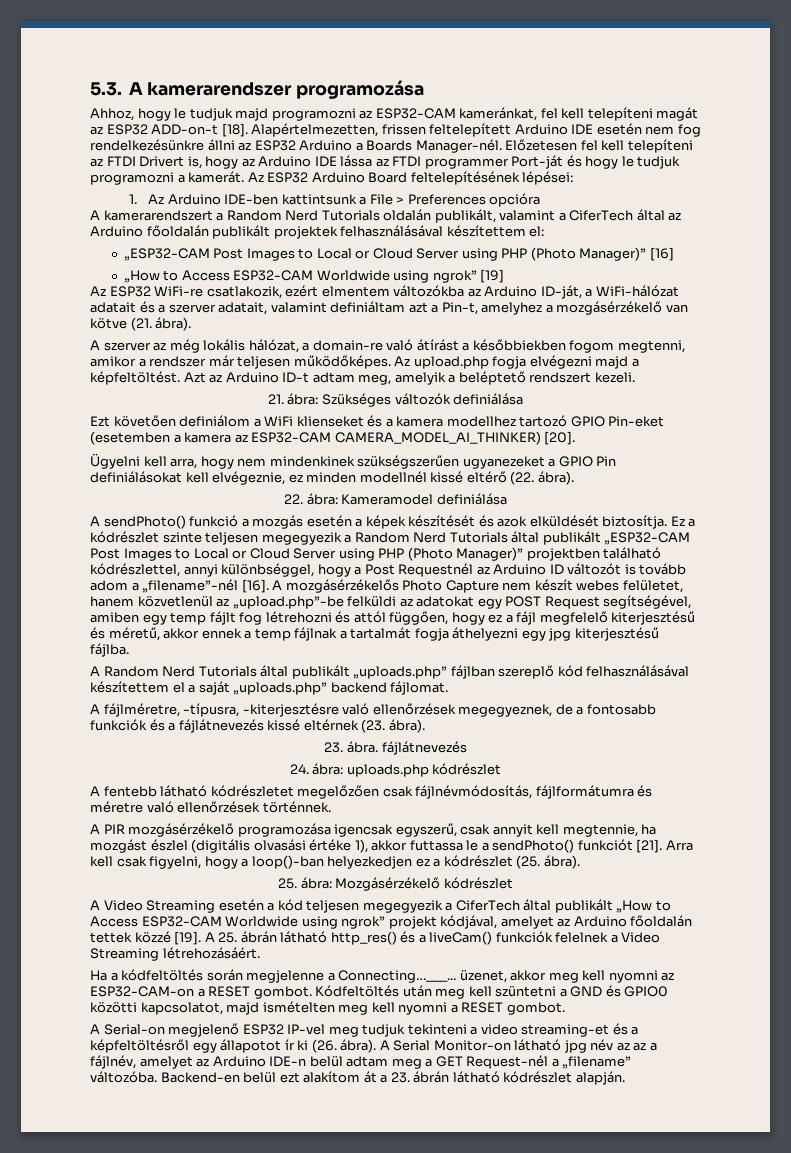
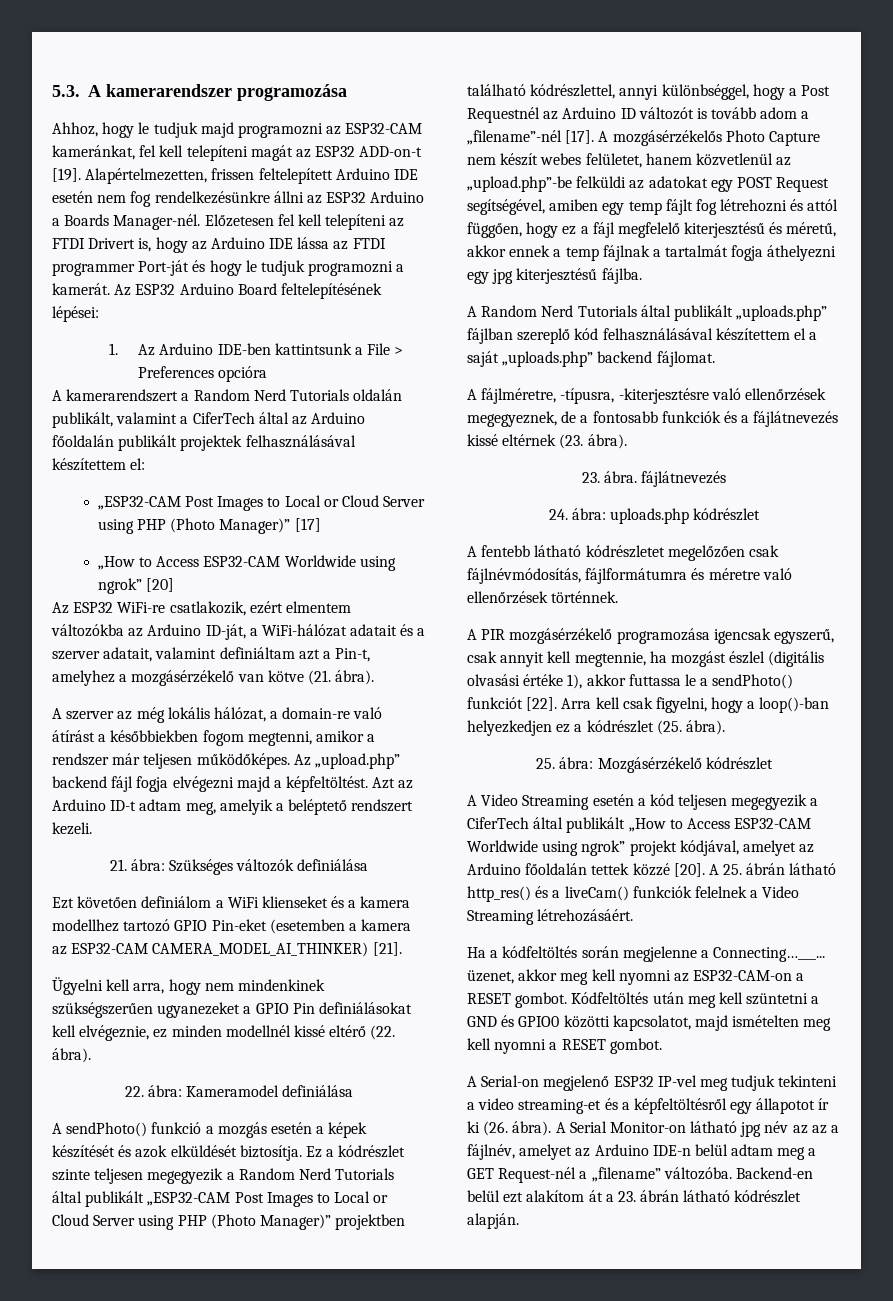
- Ahhoz, hogy le tudjuk majd programozni az ESP32-CAM kameránkat, fel kell telepíteni magát az ESP32 ADD-on-t [18].
+ Ahhoz, hogy le tudjuk majd programozni az ESP32-CAM kameránkat, fel kell telepíteni magát az ESP32 ADD-on-t [19].
- „ESP32-CAM Post Images to Local or Cloud Server using PHP (Photo Manager)” [16]
- „How to Access ESP32-CAM Worldwide using ngrok” [19]
+ „ESP32-CAM Post Images to Local or Cloud Server using PHP (Photo Manager)” [17]
+ „How to Access ESP32-CAM Worldwide using ngrok” [20]
- Az upload.php fogja elvégezni majd a képfeltöltést.
+ Az „upload.php” backend fájl fogja elvégezni majd a képfeltöltést.
- Ezt követően definiálom a WiFi klienseket és a kamera modellhez tartozó GPIO Pin-eket (esetemben a kamera az ESP32-CAM CAMERA_MODEL_AI_THINKER) [20].
+ Ezt követően definiálom a WiFi klienseket és a kamera modellhez tartozó GPIO Pin-eket (esetemben a kamera az ESP32-CAM CAMERA_MODEL_AI_THINKER) [21].
- Ez a kódrészlet szinte teljesen megegyezik a Random Nerd Tutorials által publikált „ESP32-CAM Post Images to Local or Cloud Server using PHP (Photo Manager)” projektben található kódrészlettel, annyi különbséggel, hogy a Post Requestnél az Arduino ID változót is tovább adom a „filename”-nél [16].
+ Ez a kódrészlet szinte teljesen megegyezik a Random Nerd Tutorials által publikált „ESP32-CAM Post Images to Local or Cloud Server using PHP (Photo Manager)” projektben található kódrészlettel, annyi különbséggel, hogy a Post Requestnél az Arduino ID változót is tovább adom a „filename”-nél [17].
- A PIR mozgásérzékelő programozása igencsak egyszerű, csak annyit kell megtennie, ha mozgást észlel (digitális olvasási értéke 1), akkor futtassa le a sendPhoto() funkciót [21].
+ A PIR mozgásérzékelő programozása igencsak egyszerű, csak annyit kell megtennie, ha mozgást észlel (digitális olvasási értéke 1), akkor futtassa le a sendPhoto() funkciót [22].
- A Video Streaming esetén a kód teljesen megegyezik a CiferTech által publikált „How to Access ESP32-CAM Worldwide using ngrok” projekt kódjával, amelyet az Arduino főoldalán tettek közzé [19].
+ A Video Streaming esetén a kód teljesen megegyezik a CiferTech által publikált „How to Access ESP32-CAM Worldwide using ngrok” projekt kódjával, amelyet az Arduino főoldalán tettek közzé [20].

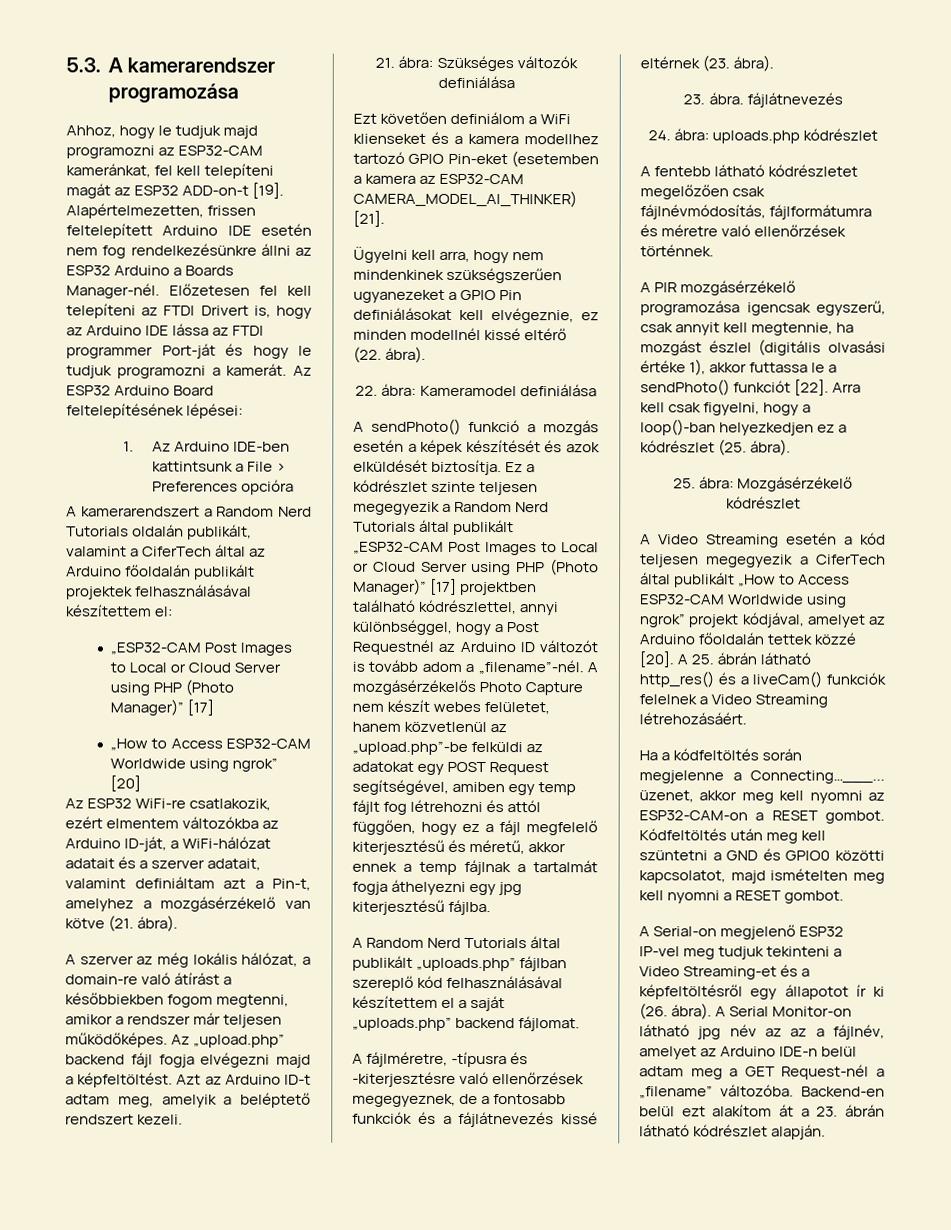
- Ez a kódrészlet szinte teljesen megegyezik a Random Nerd Tutorials által publikált „ESP32-CAM Post Images to Local or Cloud Server using PHP (Photo Manager)” projektben található kódrészlettel, annyi különbséggel, hogy a Post Requestnél az Arduino ID változót is tovább adom a „filename”-nél [17].
+ Ez a kódrészlet szinte teljesen megegyezik a Random Nerd Tutorials által publikált „ESP32-CAM Post Images to Local or Cloud Server using PHP (Photo Manager)” [17] projektben található kódrészlettel, annyi különbséggel, hogy a Post Requestnél az Arduino ID változót is tovább adom a „filename”-nél.
- A fájlméretre, -típusra, -kiterjesztésre való ellenőrzések megegyeznek, de a fontosabb funkciók és a fájlátnevezés kissé eltérnek (23. ábra).
+ A fájlméretre, -típusra és -kiterjesztésre való ellenőrzések megegyeznek, de a fontosabb funkciók és a fájlátnevezés kissé eltérnek (23. ábra).
- A Serial-on megjelenő ESP32 IP-vel meg tudjuk tekinteni a video streaming-et és a képfeltöltésről egy állapotot ír ki (26. ábra).
+ A Serial-on megjelenő ESP32 IP-vel meg tudjuk tekinteni a Video Streaming-et és a képfeltöltésről egy állapotot ír ki (26. ábra).

